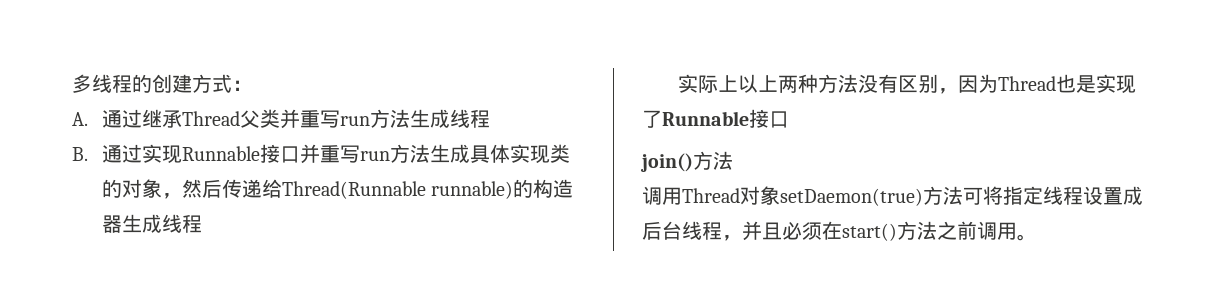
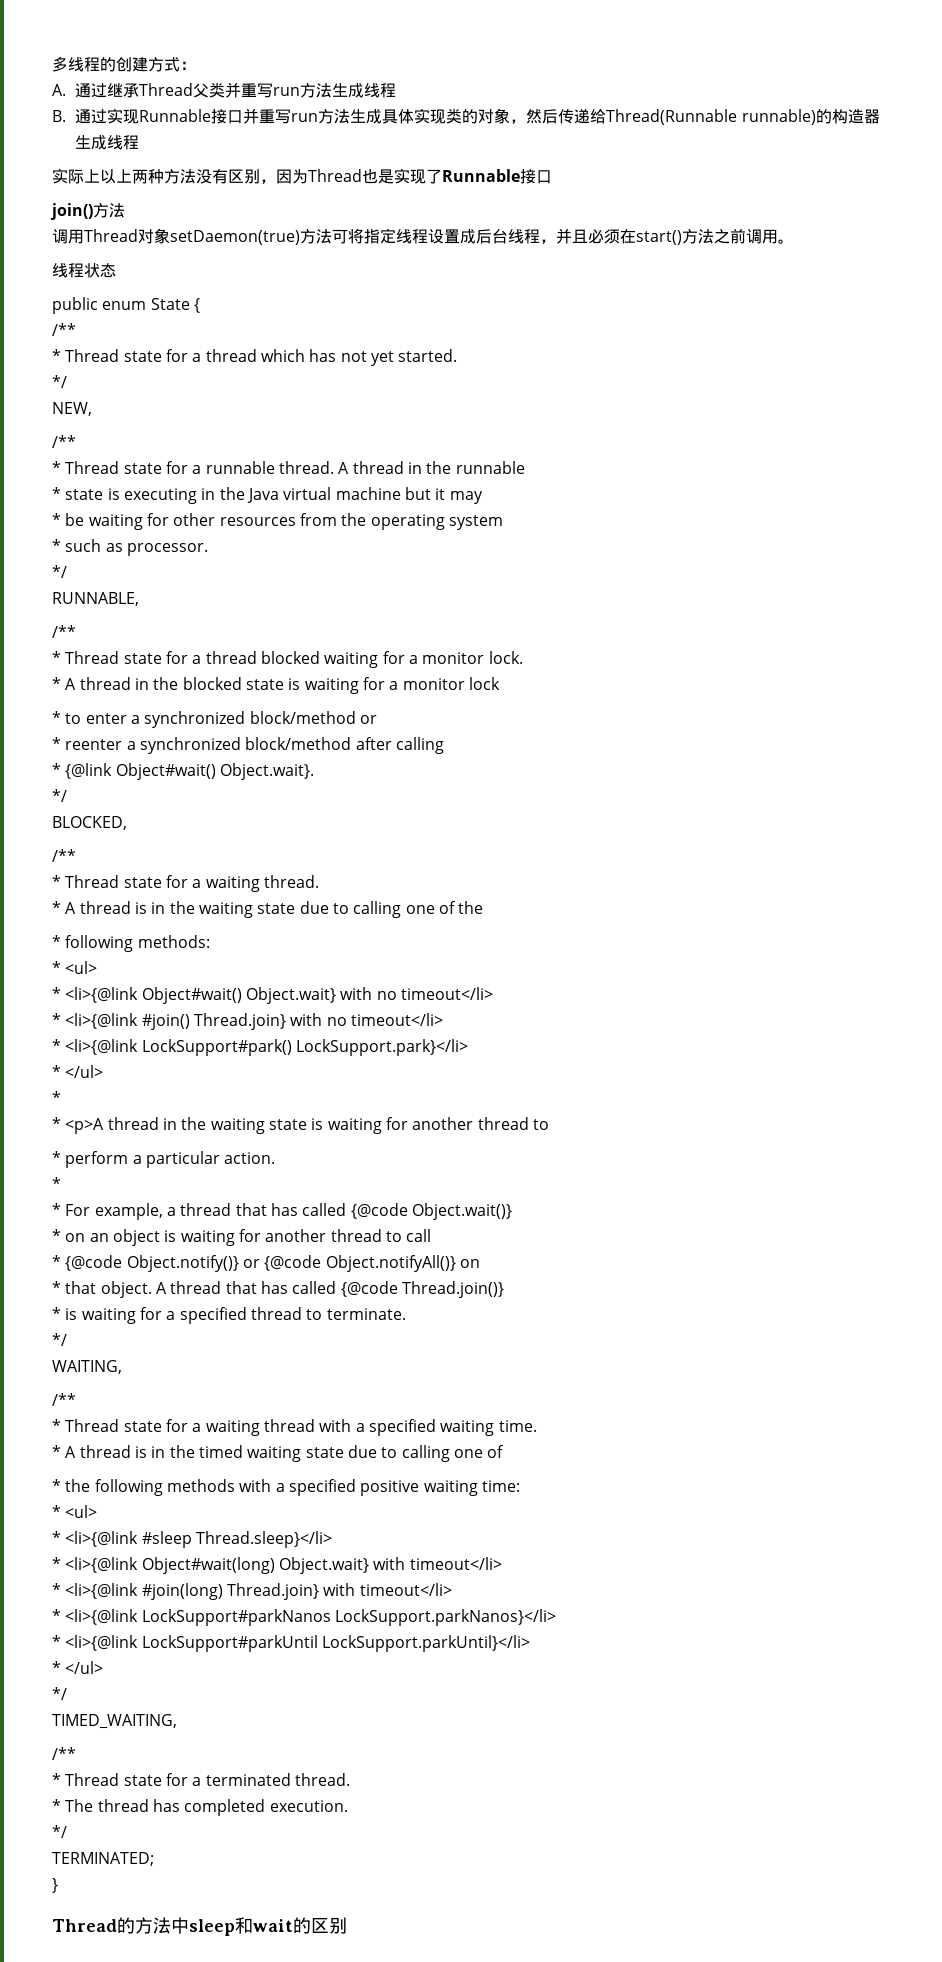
+ 线程状态
+ public enum State {
+ /**
+ * Thread state for a thread which has not yet started.
+ */
+ NEW,
+ /**
+ * Thread state for a runnable thread. A thread in the runnable
+ * state is executing in the Java virtual machine but it may
+ * be waiting for other resources from the operating system
+ * such as processor.
+ */
+ RUNNABLE,
+ /**
+ * Thread state for a thread blocked waiting for a monitor lock.
+ * A thread in the blocked state is waiting for a monitor lock
+ * to enter a synchronized block/method or
+ * reenter a synchronized block/method after calling
+ * {@link Object#wait() Object.wait}.
+ */
+ BLOCKED,
+ /**
+ * Thread state for a waiting thread.
+ * A thread is in the waiting state due to calling one of the
+ * following methods:
+ * <ul>
+ * <li>{@link Object#wait() Object.wait} with no timeout</li>
+ * <li>{@link #join() Thread.join} with no timeout</li>
+ * <li>{@link LockSupport#park() LockSupport.park}</li>
+ * </ul>
+ *
+ * <p>A thread in the waiting state is waiting for another thread to
+ * perform a particular action.
+ *
+ * For example, a thread that has called {@code Object.wait()}
+ * on an object is waiting for another thread to call
+ * {@code Object.notify()} or {@code Object.notifyAll()} on
+ * that object. A thread that has called {@code Thread.join()}
+ * is waiting for a specified thread to terminate.
+ */
+ WAITING,
+ /**
+ * Thread state for a waiting thread with a specified waiting time.
+ * A thread is in the timed waiting state due to calling one of
+ * the following methods with a specified positive waiting time:
+ * <ul>
+ * <li>{@link #sleep Thread.sleep}</li>
+ * <li>{@link Object#wait(long) Object.wait} with timeout</li>
+ * <li>{@link #join(long) Thread.join} with timeout</li>
+ * <li>{@link LockSupport#parkNanos LockSupport.parkNanos}</li>
+ * <li>{@link LockSupport#parkUntil LockSupport.parkUntil}</li>
+ * </ul>
+ */
+ TIMED_WAITING,
+ /**
+ * Thread state for a terminated thread.
+ * The thread has completed execution.
+ */
+ TERMINATED;
+ }
+ Thread的方法中sleep和wait的区别

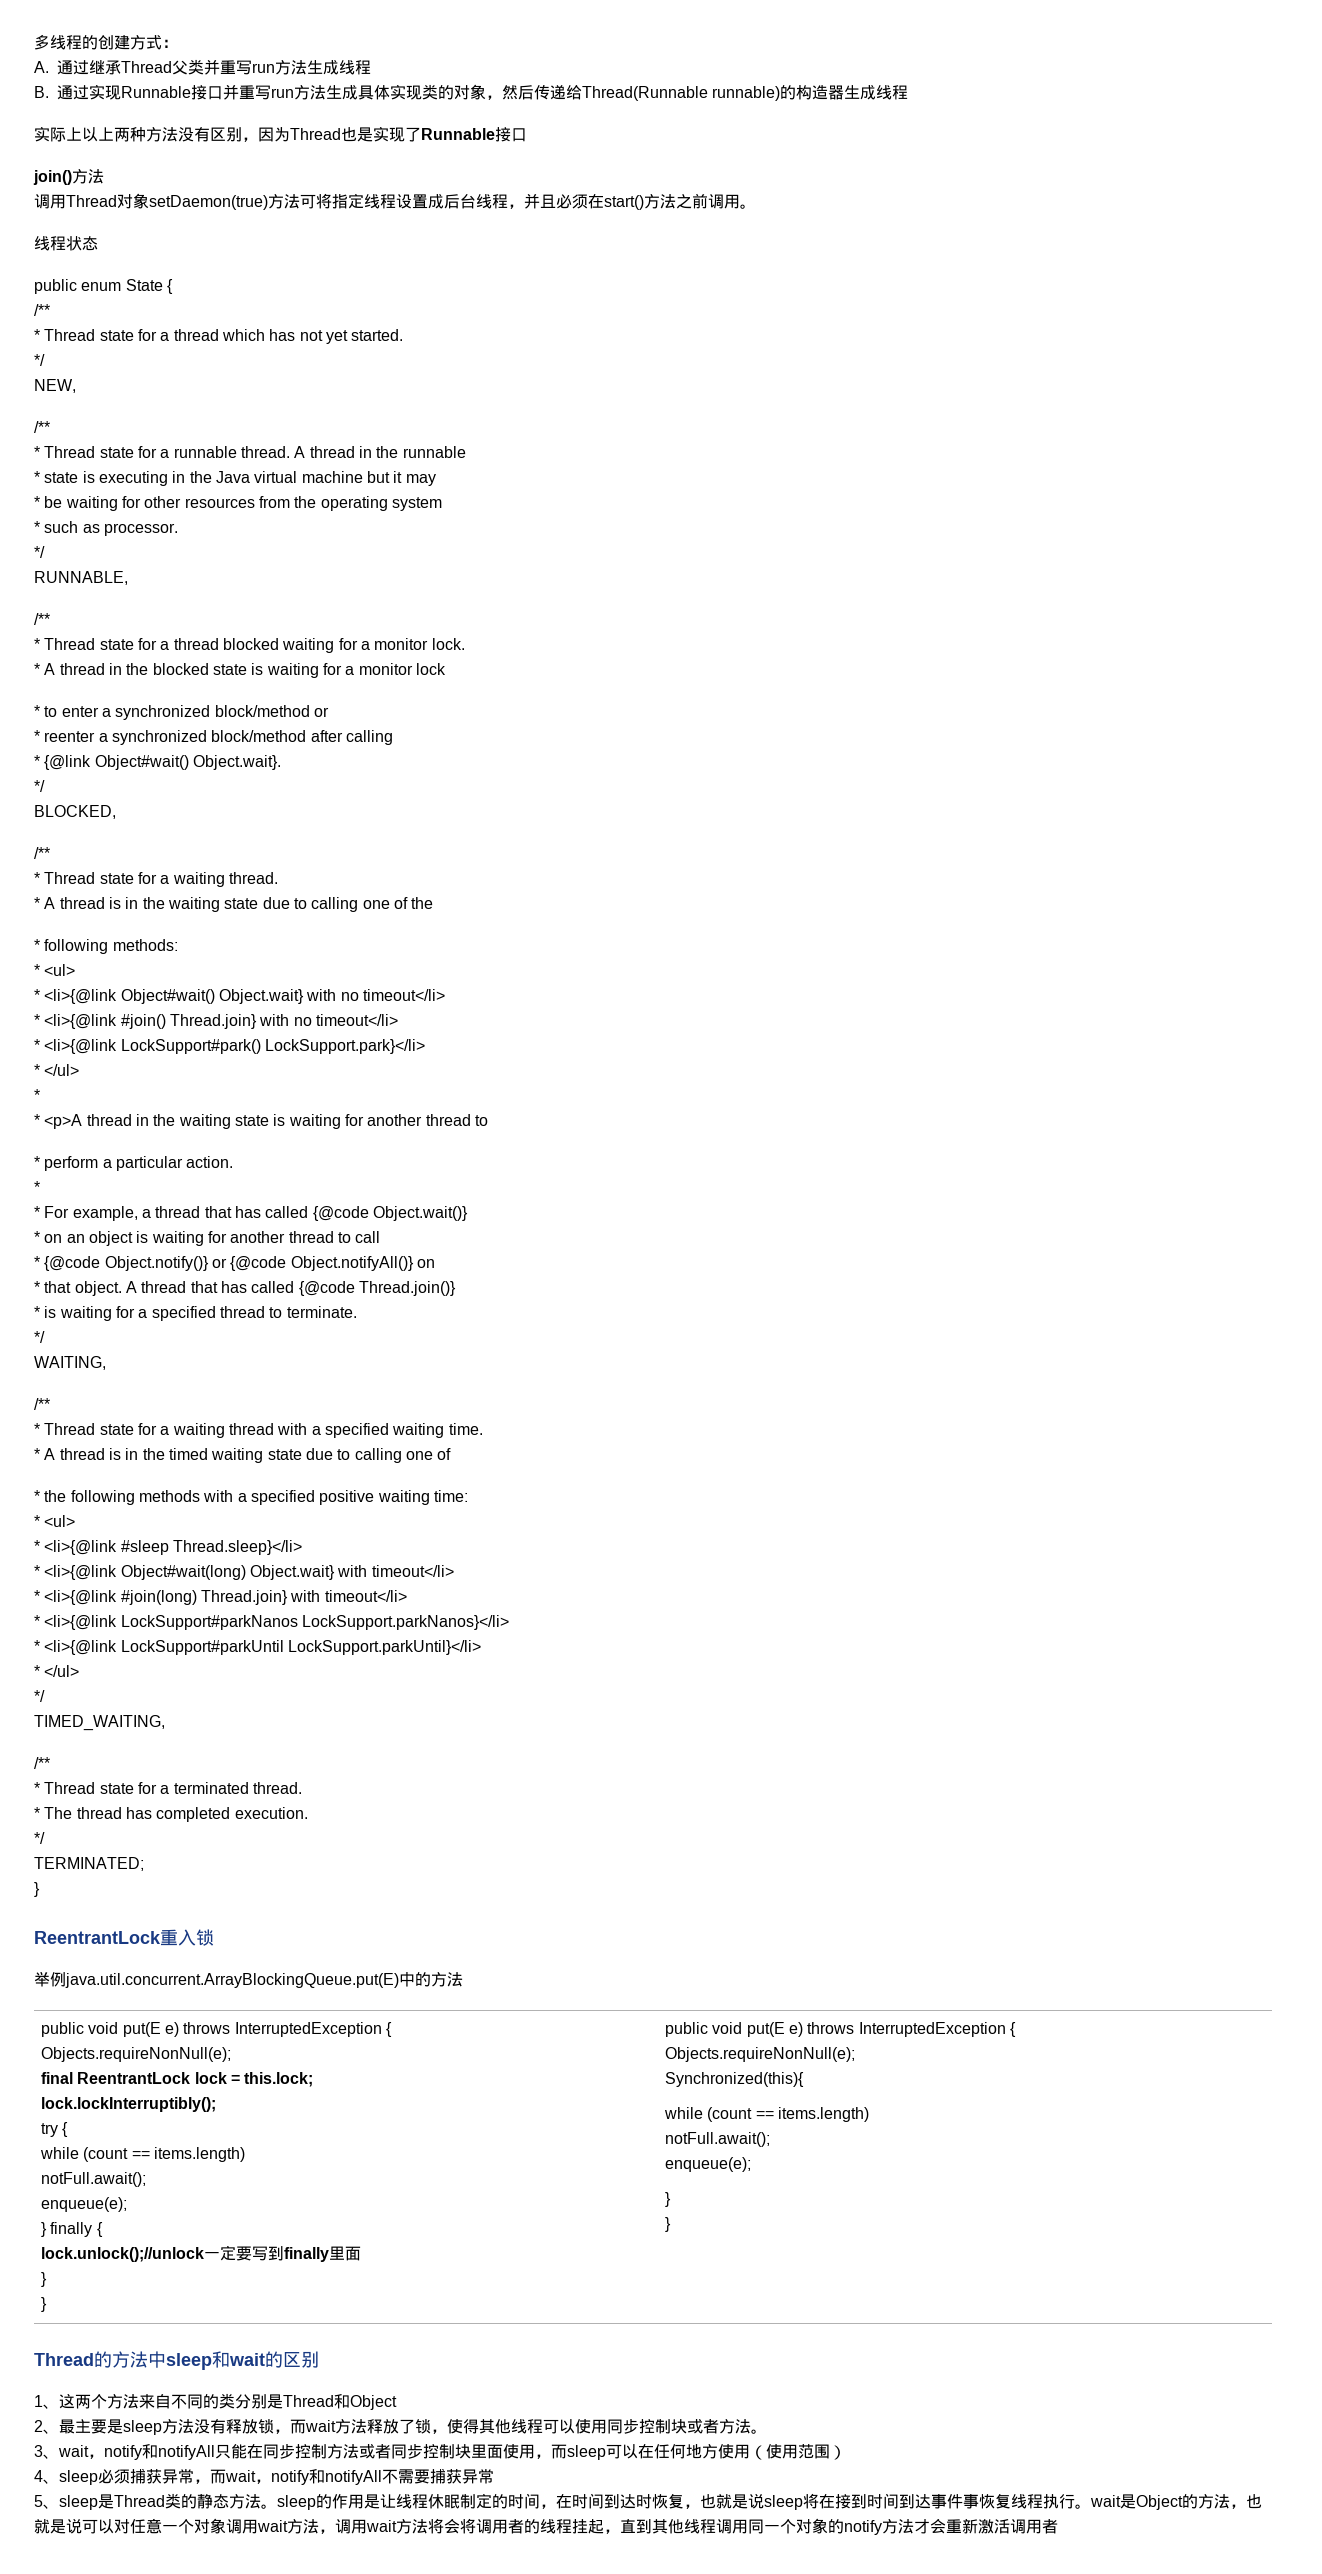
+ ReentrantLock重入锁
+ 举例java.util.concurrent.ArrayBlockingQueue.put(E)中的方法
+ public void put(E e) throws InterruptedException {
+ Objects.requireNonNull(e);
+ final ReentrantLock lock = this.lock;
+ lock.lockInterruptibly();
+ try {
+ while (count == items.length)
+ notFull.await();
+ enqueue(e);
+ } finally {
+ lock.unlock();//unlock一定要写到finally里面
+ }
+ } | public void put(E e) throws InterruptedException {
+ Objects.requireNonNull(e);
+ Synchronized(this){
+ while (count == items.length)
+ notFull.await();
+ enqueue(e);
+ }
+ }
+ 1、这两个方法来自不同的类分别是Thread和Object
+ 2、最主要是sleep方法没有释放锁，而wait方法释放了锁，使得其他线程可以使用同步控制块或者方法。
+ 3、wait，notify和notifyAll只能在同步控制方法或者同步控制块里面使用，而sleep可以在任何地方使用（使用范围）
+ 4、sleep必须捕获异常，而wait，notify和notifyAll不需要捕获异常
+ 5、sleep是Thread类的静态方法。sleep的作用是让线程休眠制定的时间，在时间到达时恢复，也就是说sleep将在接到时间到达事件事恢复线程执行。wait是Object的方法，也就是说可以对任意一个对象调用wait方法，调用wait方法将会将调用者的线程挂起，直到其他线程调用同一个对象的notify方法才会重新激活调用者

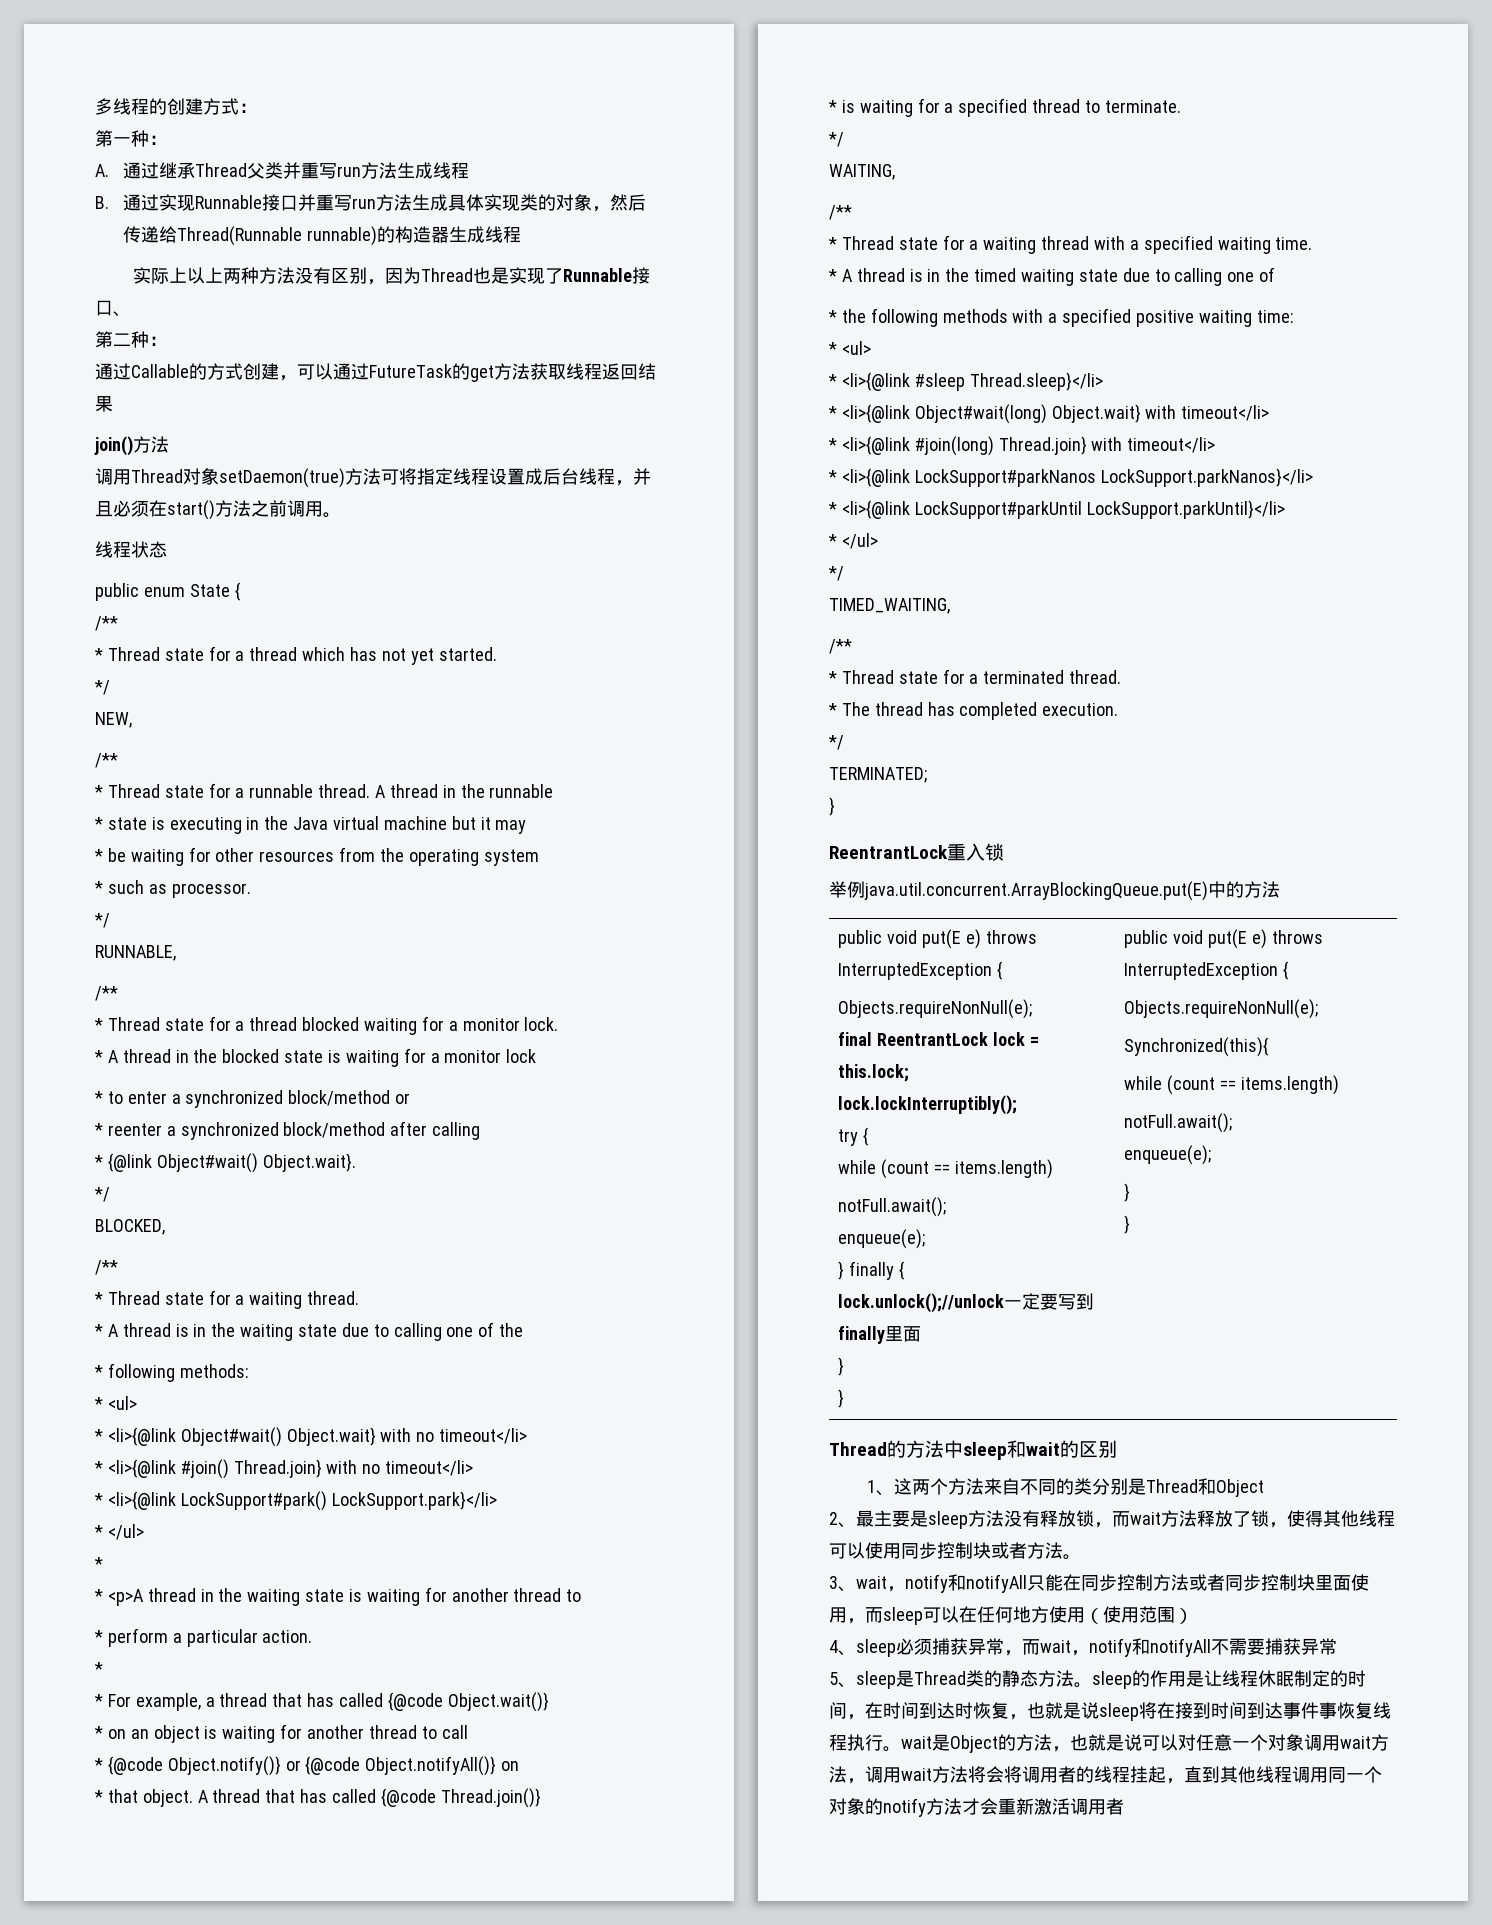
+ 第一种：
- 实际上以上两种方法没有区别，因为Thread也是实现了Runnable接口
+ 实际上以上两种方法没有区别，因为Thread也是实现了Runnable接口、
+ 第二种：
+ 通过Callable的方式创建，可以通过FutureTask的get方法获取线程返回结果

